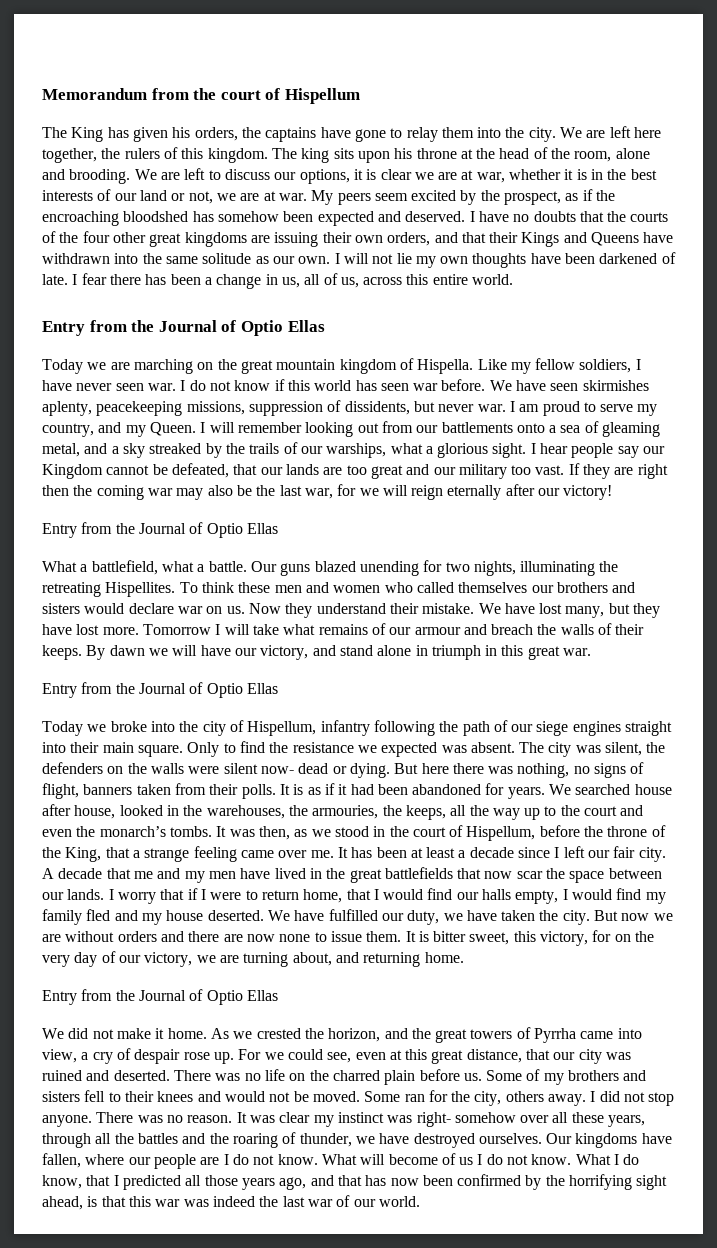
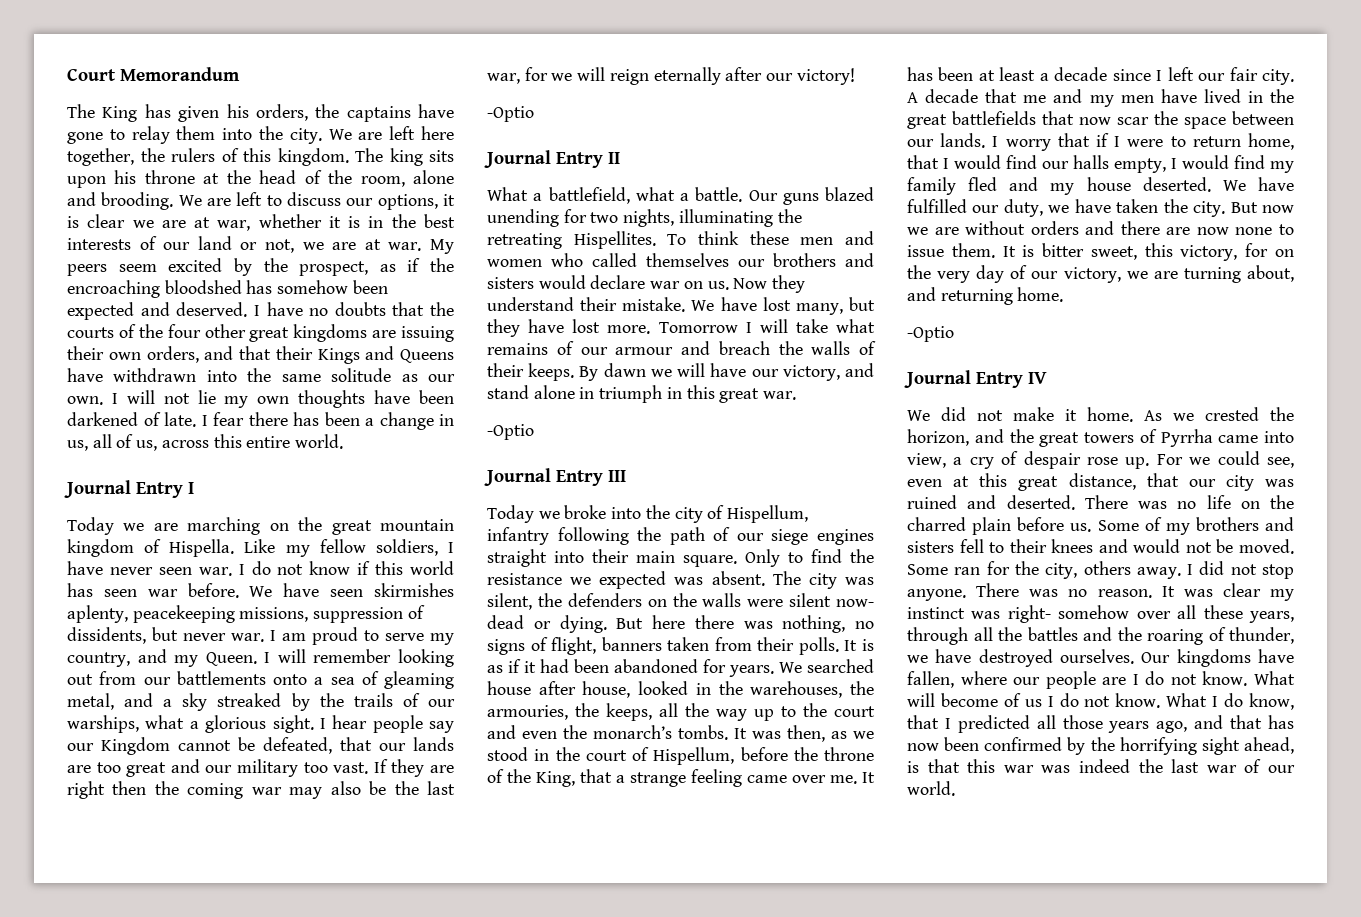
- Memorandum from the court of Hispellum
+ Court Memorandum
  I fear there has been a change in us, all of us, across this entire world.
- Entry from the Journal of Optio Ellas
+ Journal Entry I
  If they are right then the coming war may also be the last war, for we will reign eternally after our victory!
- Entry from the Journal of Optio Ellas
+ -Optio
+ Journal Entry II
  By dawn we will have our victory, and stand alone in triumph in this great war.
- Entry from the Journal of Optio Ellas
+ -Optio
+ Journal Entry III
  It is bitter sweet, this victory, for on the very day of our victory, we are turning about, and returning home.
- Entry from the Journal of Optio Ellas
+ -Optio
+ Journal Entry IV

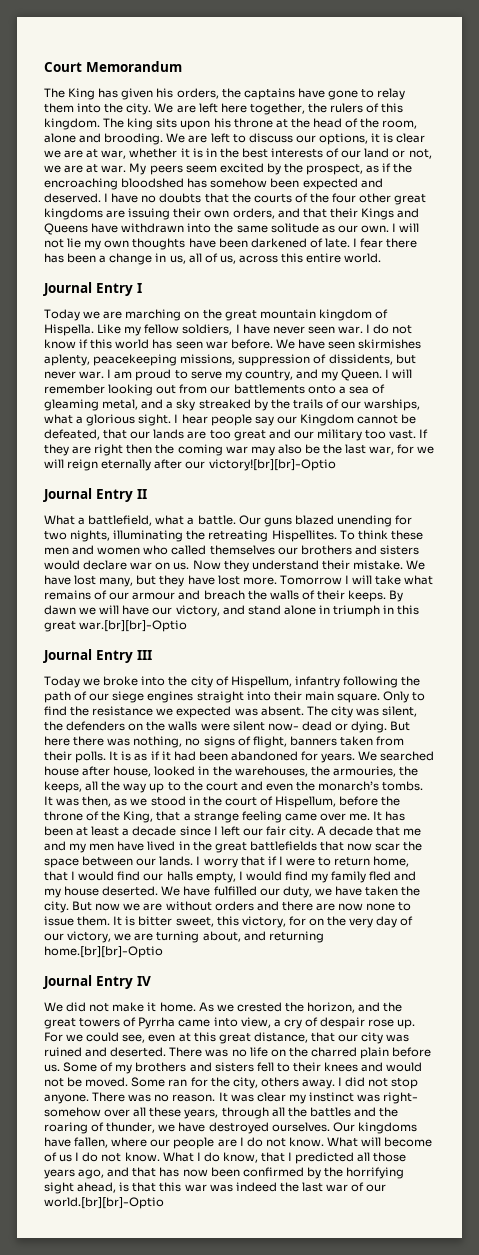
- If they are right then the coming war may also be the last war, for we will reign eternally after our victory!
- -Optio
+ If they are right then the coming war may also be the last war, for we will reign eternally after our victory![br][br]-Optio
- By dawn we will have our victory, and stand alone in triumph in this great war.
- -Optio
+ By dawn we will have our victory, and stand alone in triumph in this great war.[br][br]-Optio
- It is bitter sweet, this victory, for on the very day of our victory, we are turning about, and returning home.
- -Optio
+ It is bitter sweet, this victory, for on the very day of our victory, we are turning about, and returning home.[br][br]-Optio
- What I do know, that I predicted all those years ago, and that has now been confirmed by the horrifying sight ahead, is that this war was indeed the last war of our world.
+ What I do know, that I predicted all those years ago, and that has now been confirmed by the horrifying sight ahead, is that this war was indeed the last war of our world.[br][br]-Optio

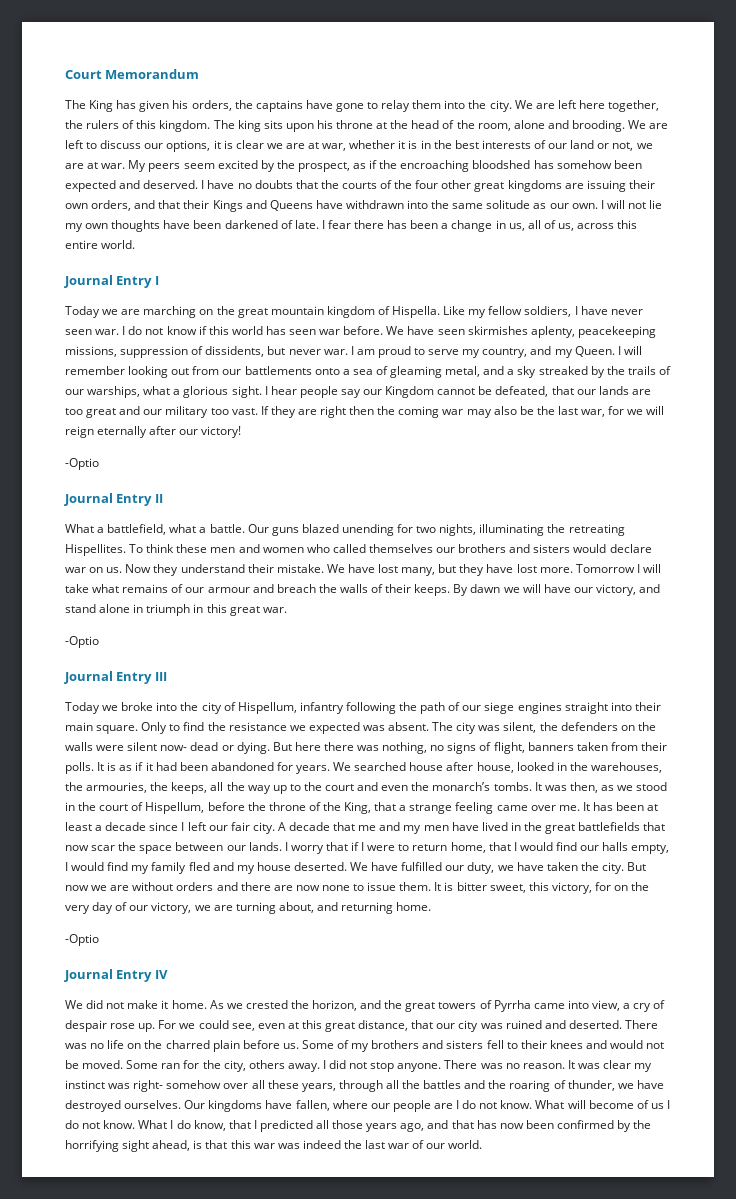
- If they are right then the coming war may also be the last war, for we will reign eternally after our victory![br][br]-Optio
+ If they are right then the coming war may also be the last war, for we will reign eternally after our victory!
+ -Optio
- By dawn we will have our victory, and stand alone in triumph in this great war.[br][br]-Optio
+ By dawn we will have our victory, and stand alone in triumph in this great war.
+ -Optio
- It is bitter sweet, this victory, for on the very day of our victory, we are turning about, and returning home.[br][br]-Optio
+ It is bitter sweet, this victory, for on the very day of our victory, we are turning about, and returning home.
+ -Optio
- What I do know, that I predicted all those years ago, and that has now been confirmed by the horrifying sight ahead, is that this war was indeed the last war of our world.[br][br]-Optio
+ What I do know, that I predicted all those years ago, and that has now been confirmed by the horrifying sight ahead, is that this war was indeed the last war of our world.

